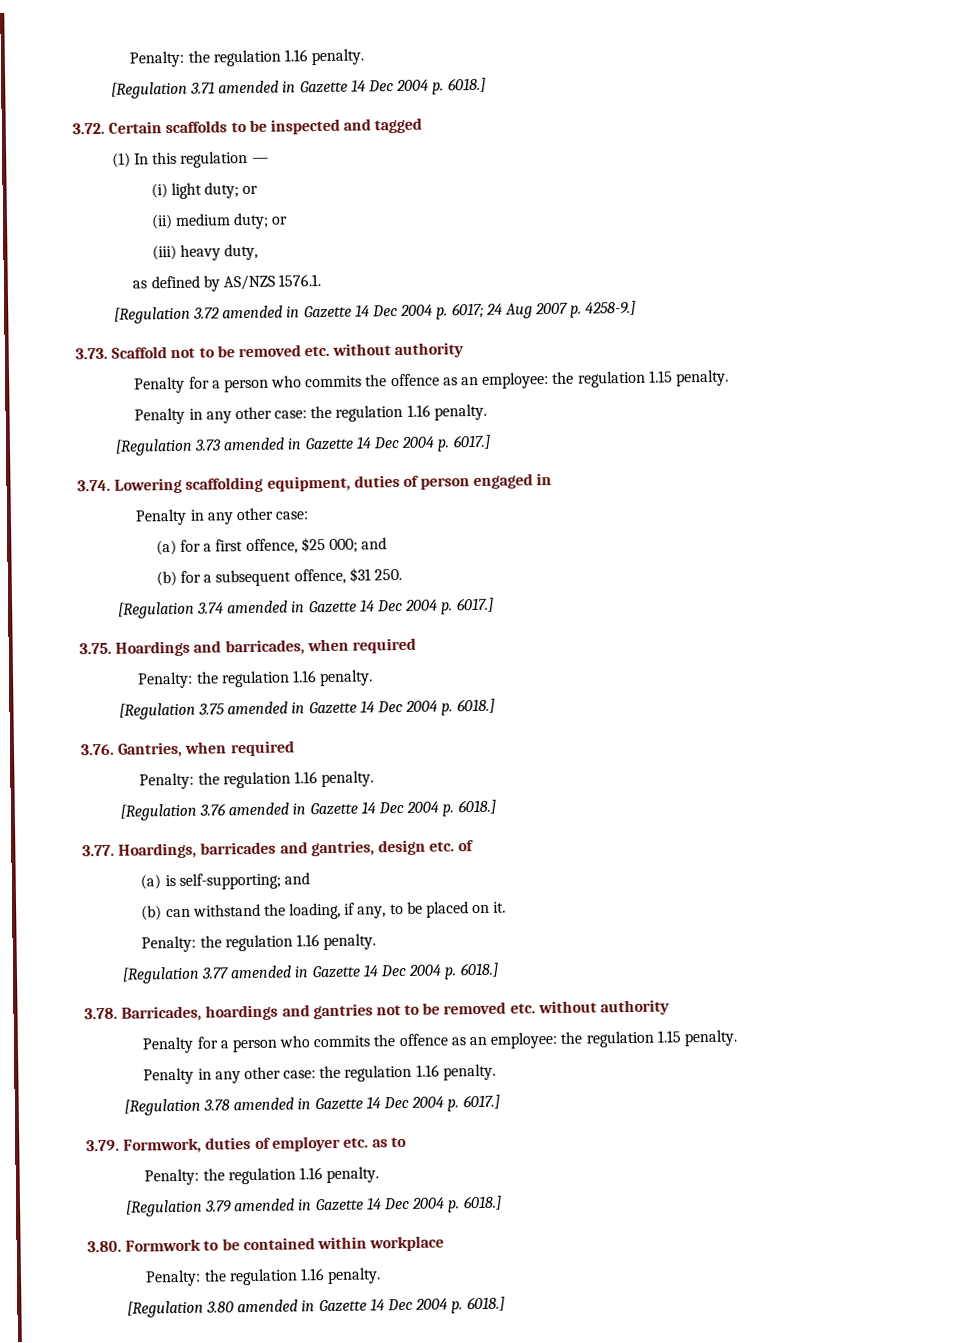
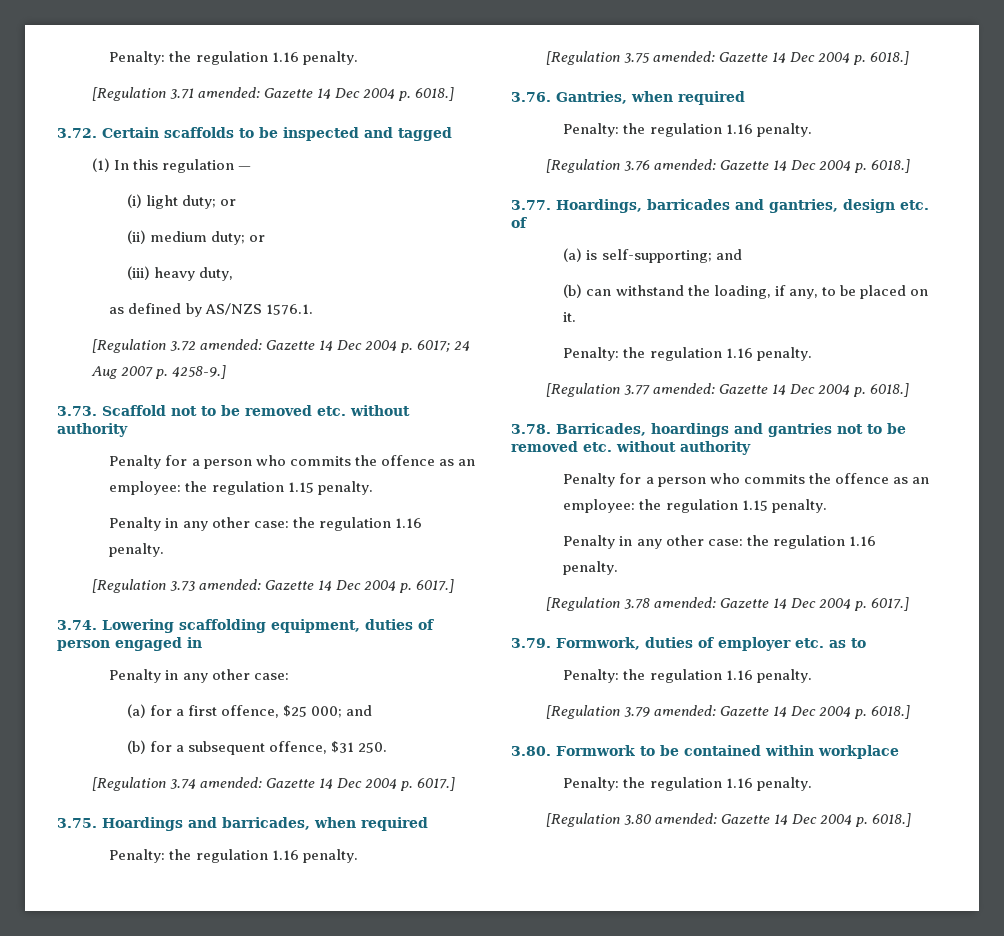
- [Regulation 3.71 amended in Gazette 14 Dec 2004 p. 6018.]
+ [Regulation 3.71 amended: Gazette 14 Dec 2004 p. 6018.]
- [Regulation 3.72 amended in Gazette 14 Dec 2004 p. 6017; 24 Aug 2007 p. 4258-9.]
+ [Regulation 3.72 amended: Gazette 14 Dec 2004 p. 6017; 24 Aug 2007 p. 4258-9.]
- [Regulation 3.73 amended in Gazette 14 Dec 2004 p. 6017.]
+ [Regulation 3.73 amended: Gazette 14 Dec 2004 p. 6017.]
- [Regulation 3.74 amended in Gazette 14 Dec 2004 p. 6017.]
+ [Regulation 3.74 amended: Gazette 14 Dec 2004 p. 6017.]
- [Regulation 3.75 amended in Gazette 14 Dec 2004 p. 6018.]
+ [Regulation 3.75 amended: Gazette 14 Dec 2004 p. 6018.]
- [Regulation 3.76 amended in Gazette 14 Dec 2004 p. 6018.]
+ [Regulation 3.76 amended: Gazette 14 Dec 2004 p. 6018.]
- [Regulation 3.77 amended in Gazette 14 Dec 2004 p. 6018.]
+ [Regulation 3.77 amended: Gazette 14 Dec 2004 p. 6018.]
- [Regulation 3.78 amended in Gazette 14 Dec 2004 p. 6017.]
+ [Regulation 3.78 amended: Gazette 14 Dec 2004 p. 6017.]
- [Regulation 3.79 amended in Gazette 14 Dec 2004 p. 6018.]
+ [Regulation 3.79 amended: Gazette 14 Dec 2004 p. 6018.]
- [Regulation 3.80 amended in Gazette 14 Dec 2004 p. 6018.]
+ [Regulation 3.80 amended: Gazette 14 Dec 2004 p. 6018.]

